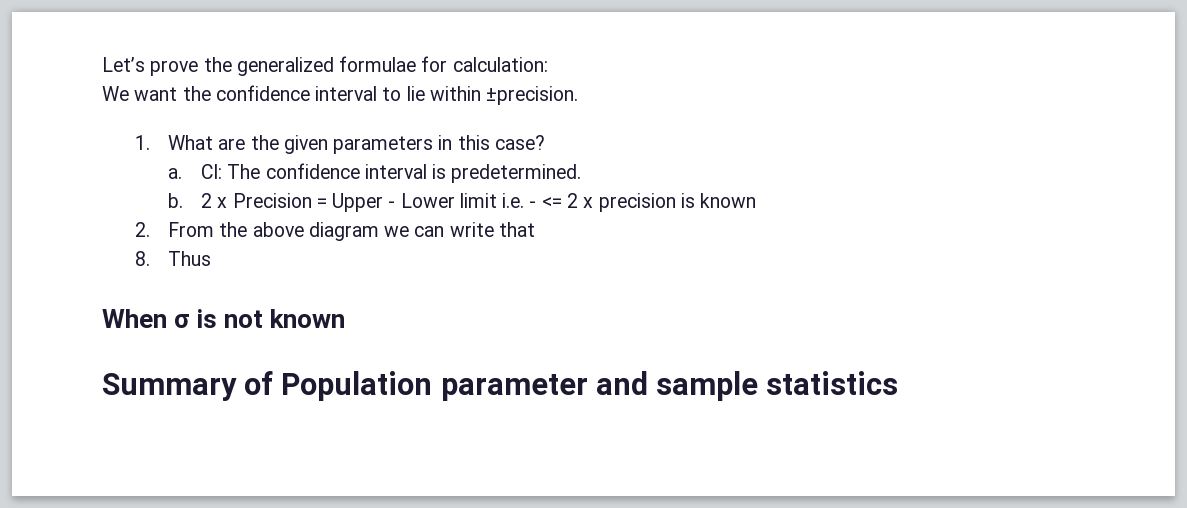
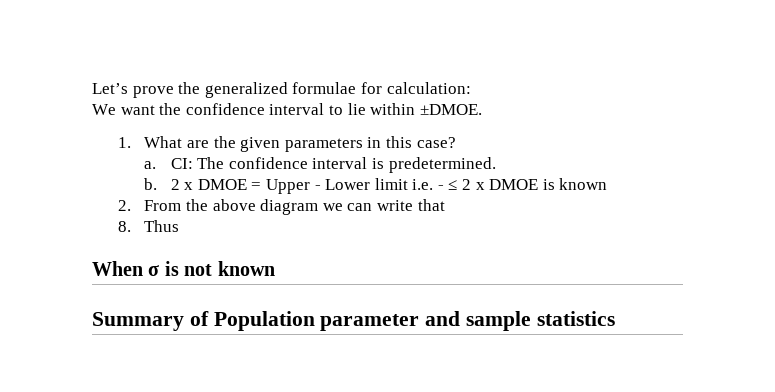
- We want the confidence interval to lie within ±precision.
+ We want the confidence interval to lie within ±DMOE.
- 2 x Precision = Upper - Lower limit i.e. - <= 2 x precision is known
+ 2 x DMOE = Upper - Lower limit i.e. - ≤ 2 x DMOE is known

